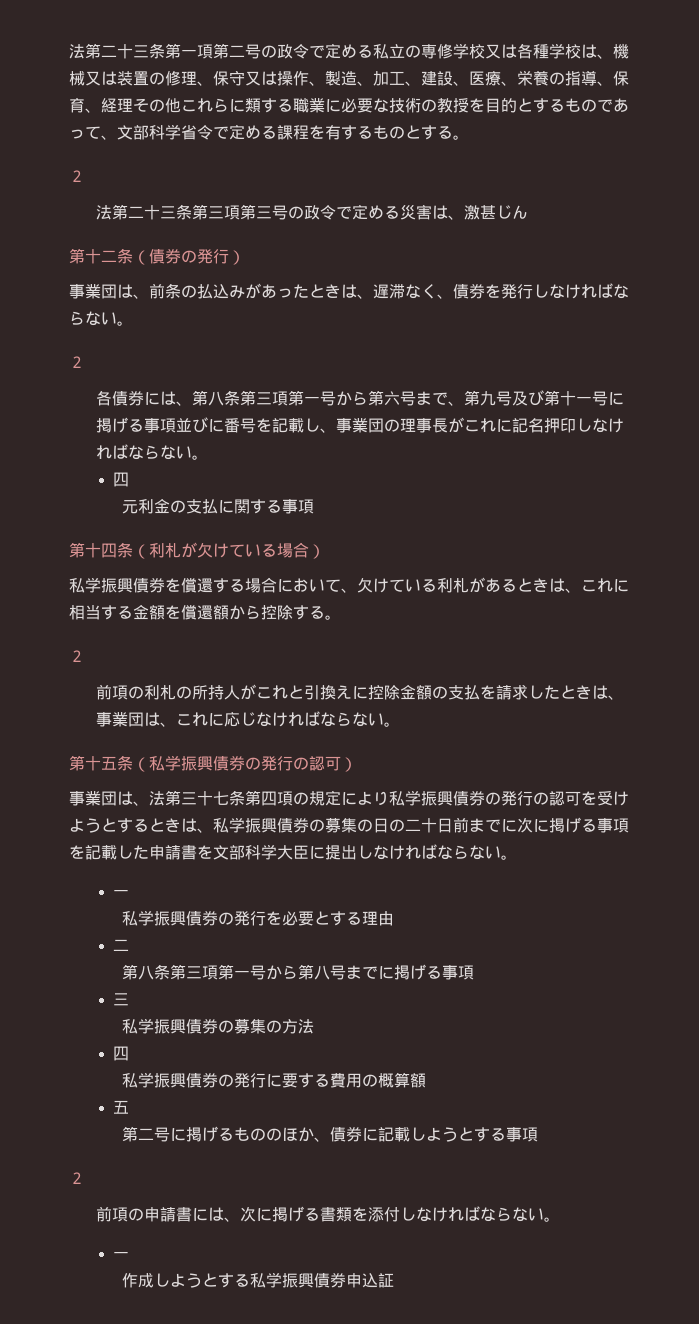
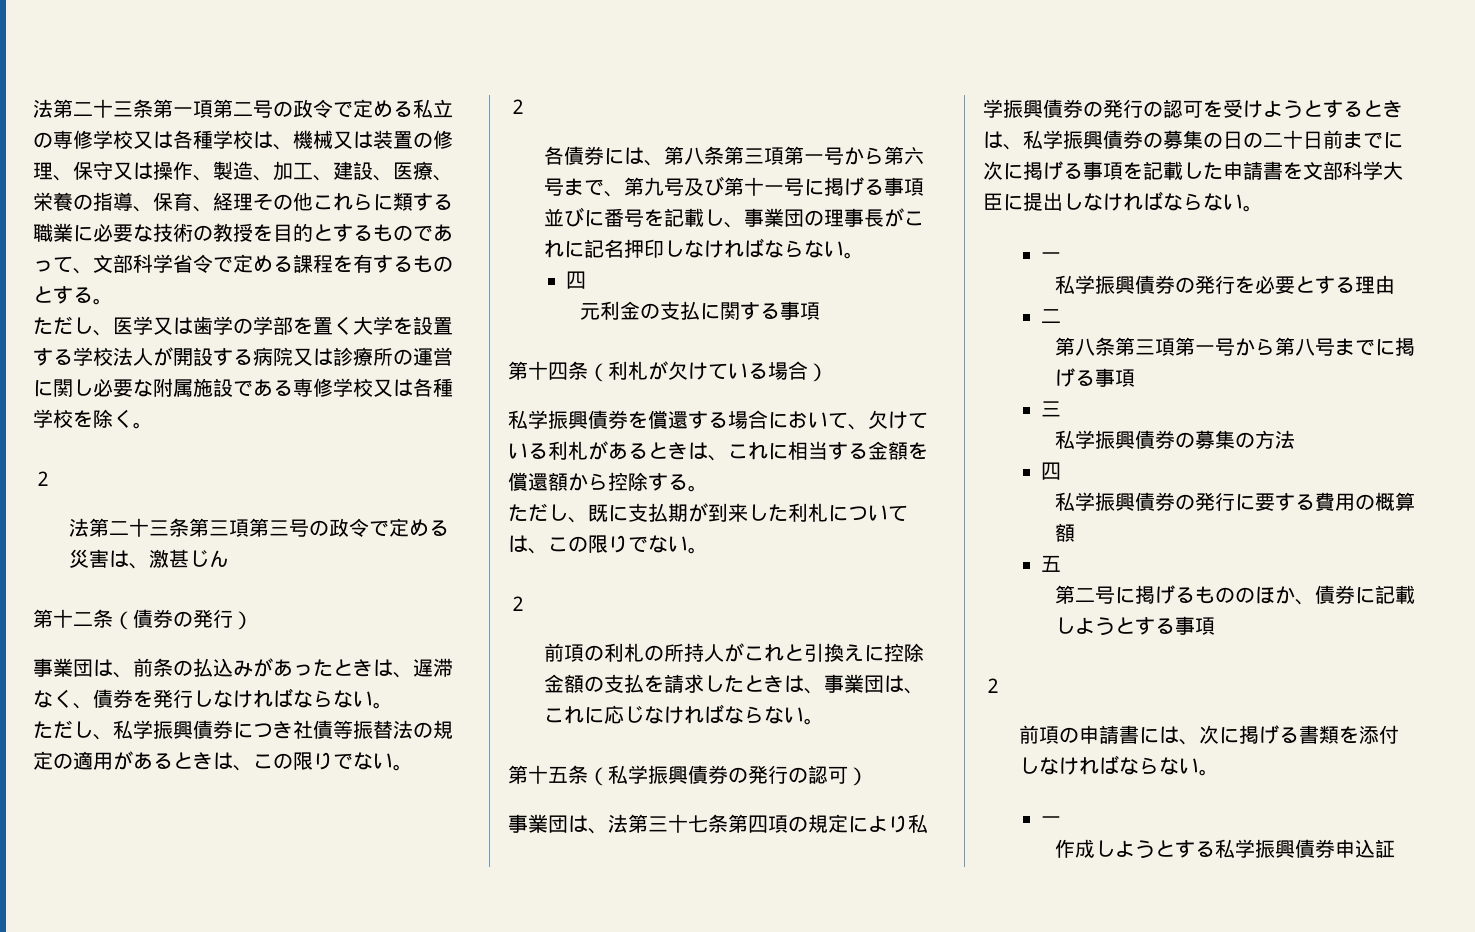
+ ただし、医学又は歯学の学部を置く大学を設置する学校法人が開設する病院又は診療所の運営に関し必要な附属施設である専修学校又は各種学校を除く。
+ ただし、私学振興債券につき社債等振替法の規定の適用があるときは、この限りでない。
+ ただし、既に支払期が到来した利札については、この限りでない。

